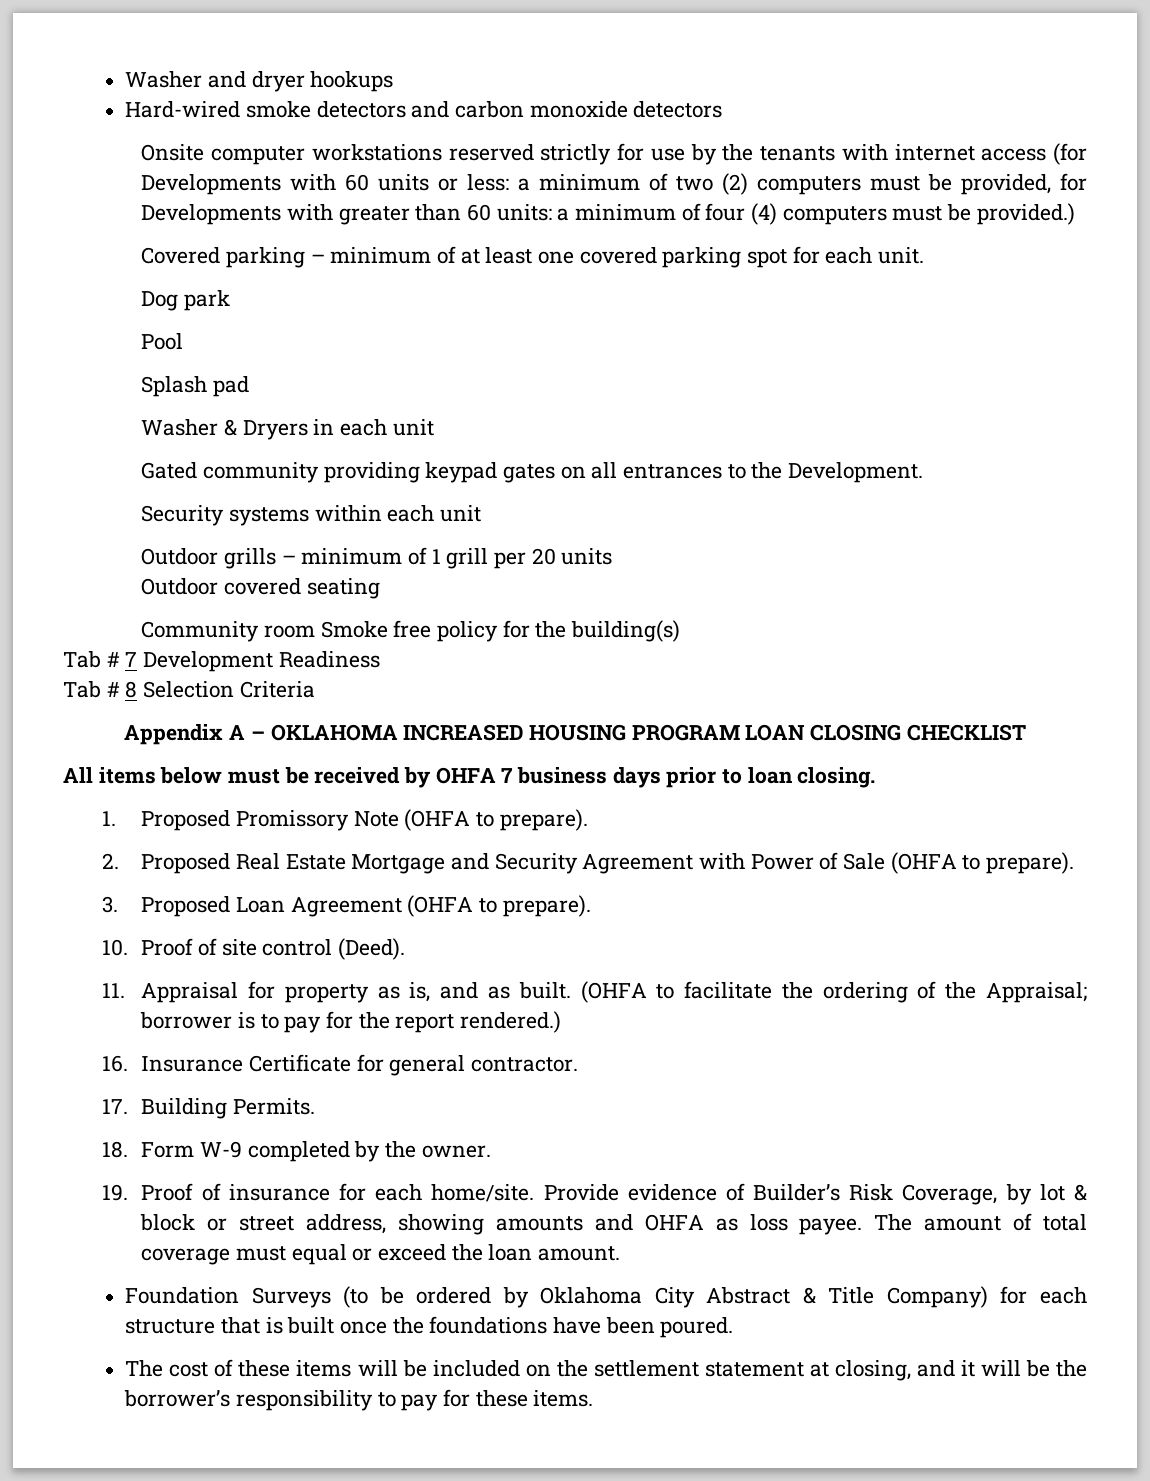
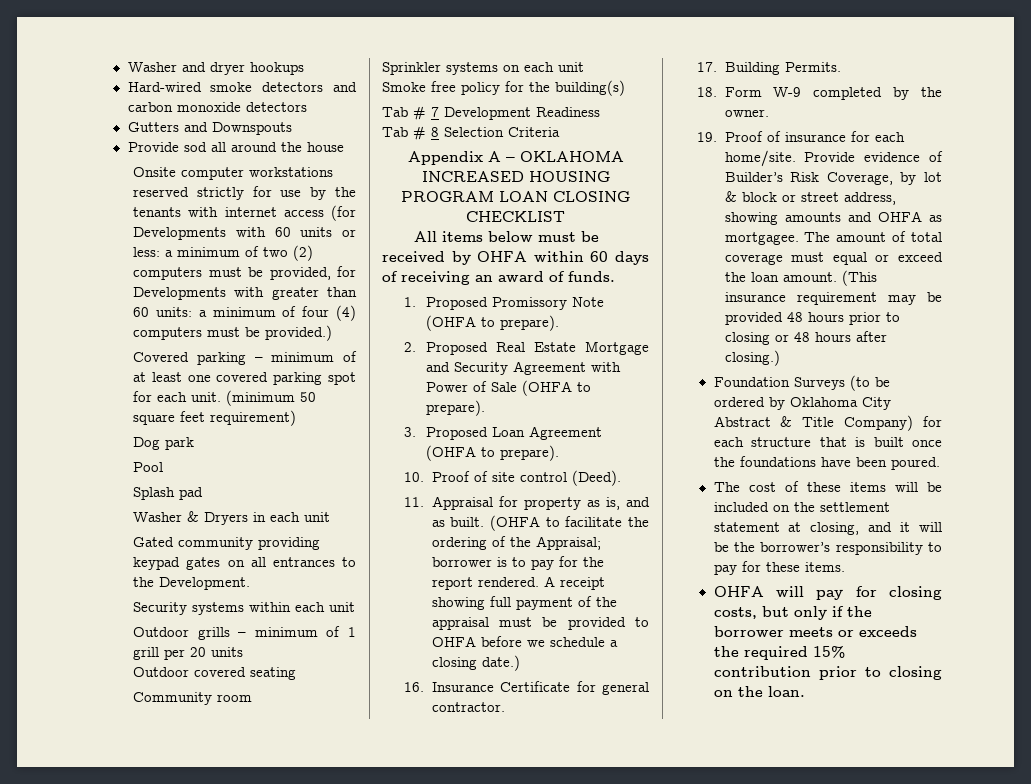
+ Gutters and Downspouts
+ Provide sod all around the house
+ (minimum 50 square feet requirement)
- Community room Smoke free policy for the building(s)
+ Community room
+ Sprinkler systems on each unit
+ Smoke free policy for the building(s)
- All items below must be received by OHFA 7 business days prior to loan closing.
+ All items below must be received by OHFA within 60 days of receiving an award of funds.
- (OHFA to facilitate the ordering of the Appraisal; borrower is to pay for the report rendered.)
+ (OHFA to facilitate the ordering of the Appraisal; borrower is to pay for the report rendered. A receipt showing full payment of the appraisal must be provided to OHFA before we schedule a closing date.)
- Provide evidence of Builder’s Risk Coverage, by lot & block or street address, showing amounts and OHFA as loss payee.
+ Provide evidence of Builder’s Risk Coverage, by lot & block or street address, showing amounts and OHFA as mortgagee.
+ (This insurance requirement may be provided 48 hours prior to closing or 48 hours after closing.)
+ OHFA will pay for closing costs, but only if the borrower meets or exceeds the required 15% contribution prior to closing on the loan.

